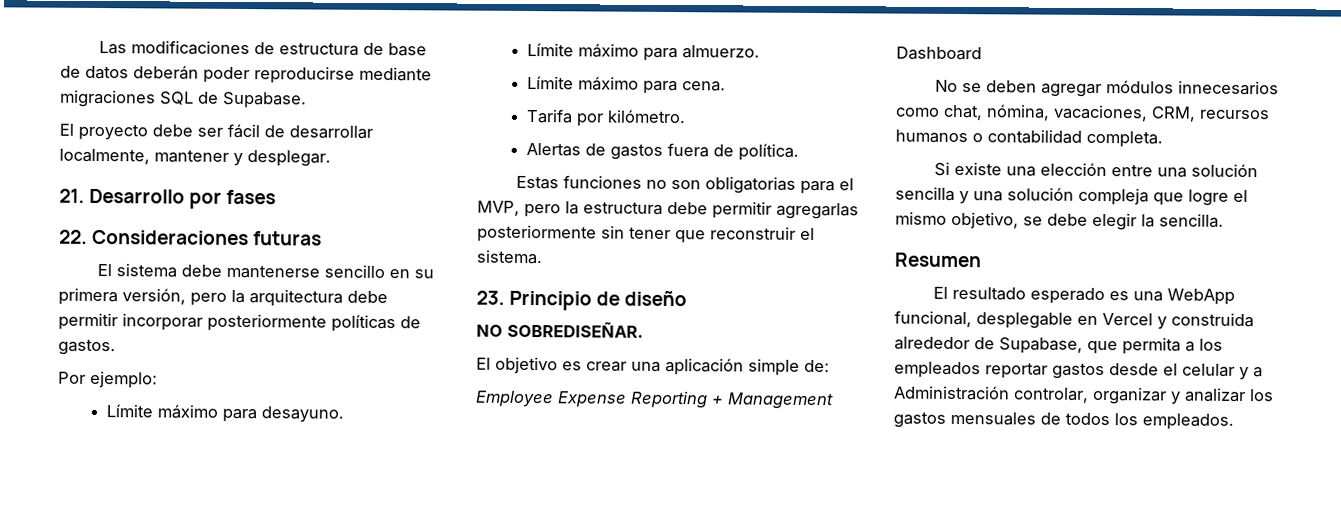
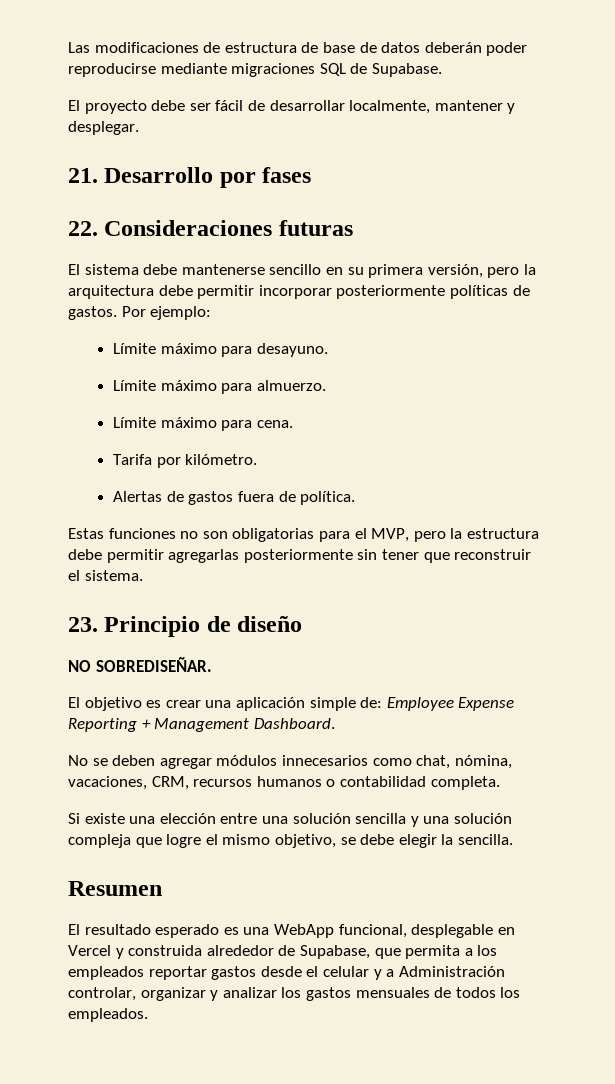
- El sistema debe mantenerse sencillo en su primera versión, pero la arquitectura debe permitir incorporar posteriormente políticas de gastos.
- Por ejemplo:
+ El sistema debe mantenerse sencillo en su primera versión, pero la arquitectura debe permitir incorporar posteriormente políticas de gastos. Por ejemplo:
- El objetivo es crear una aplicación simple de:
- Employee Expense Reporting + Management Dashboard
+ El objetivo es crear una aplicación simple de: Employee Expense Reporting + Management Dashboard.

